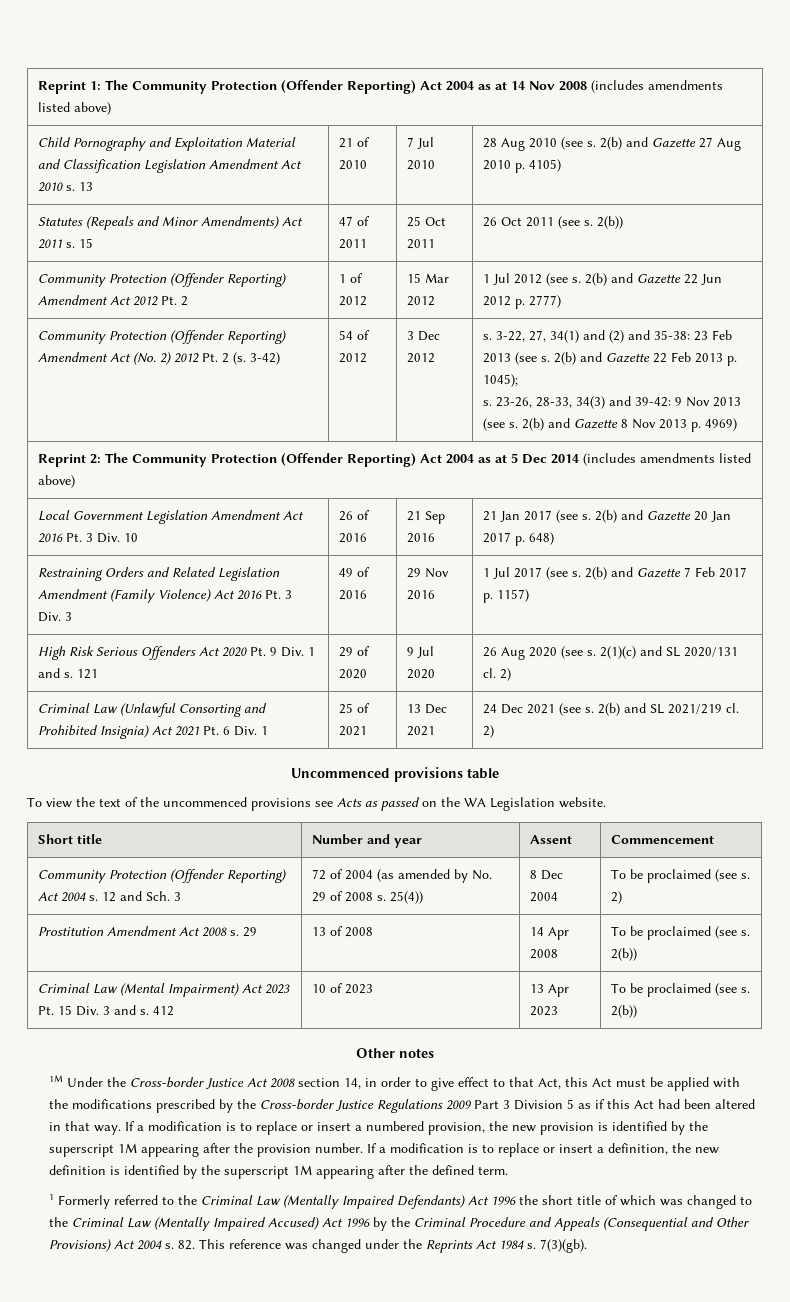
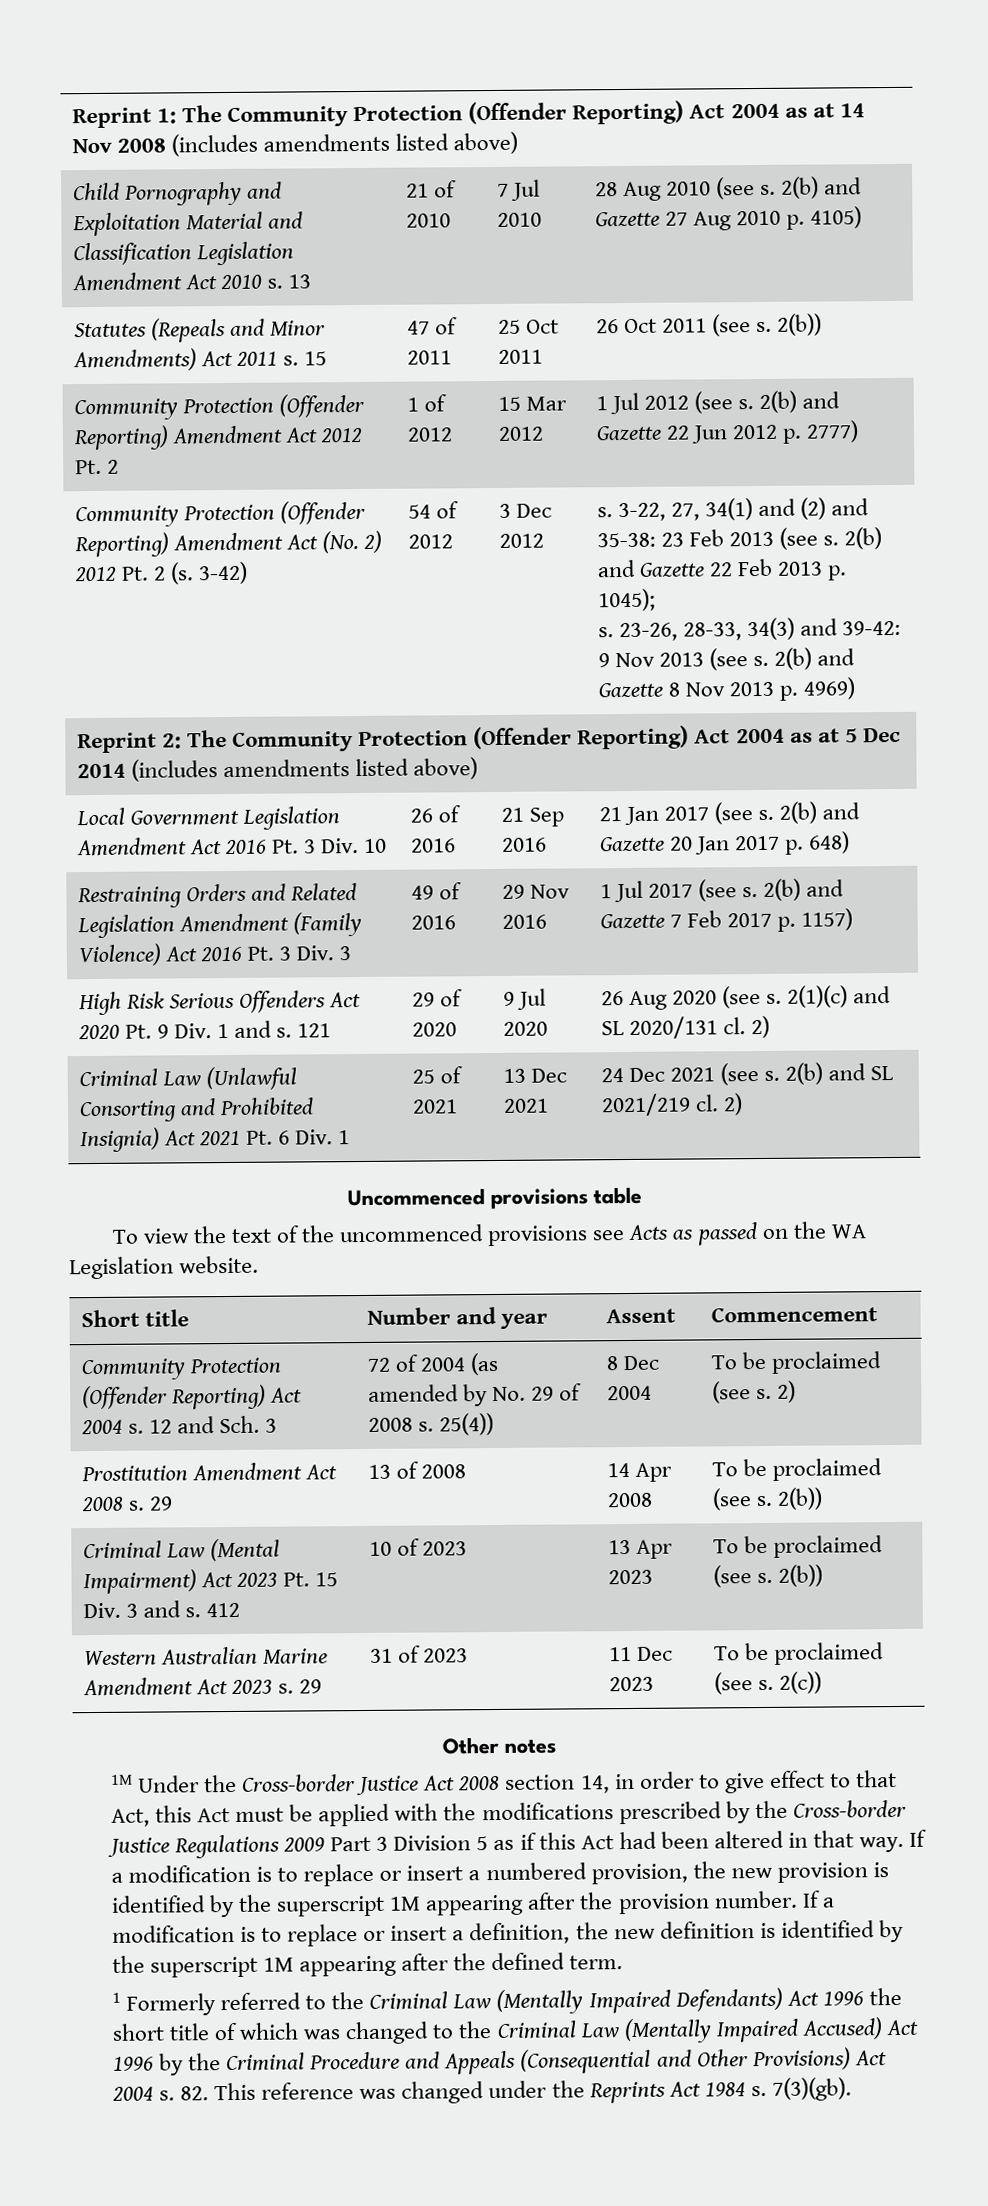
+ Western Australian Marine Amendment Act 2023 s. 29 | 31 of 2023 | 11 Dec 2023 | To be proclaimed (see s. 2(c))

